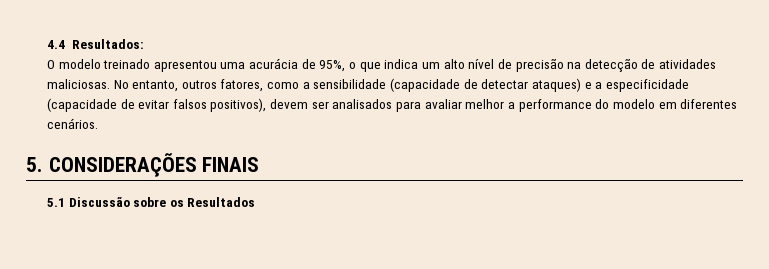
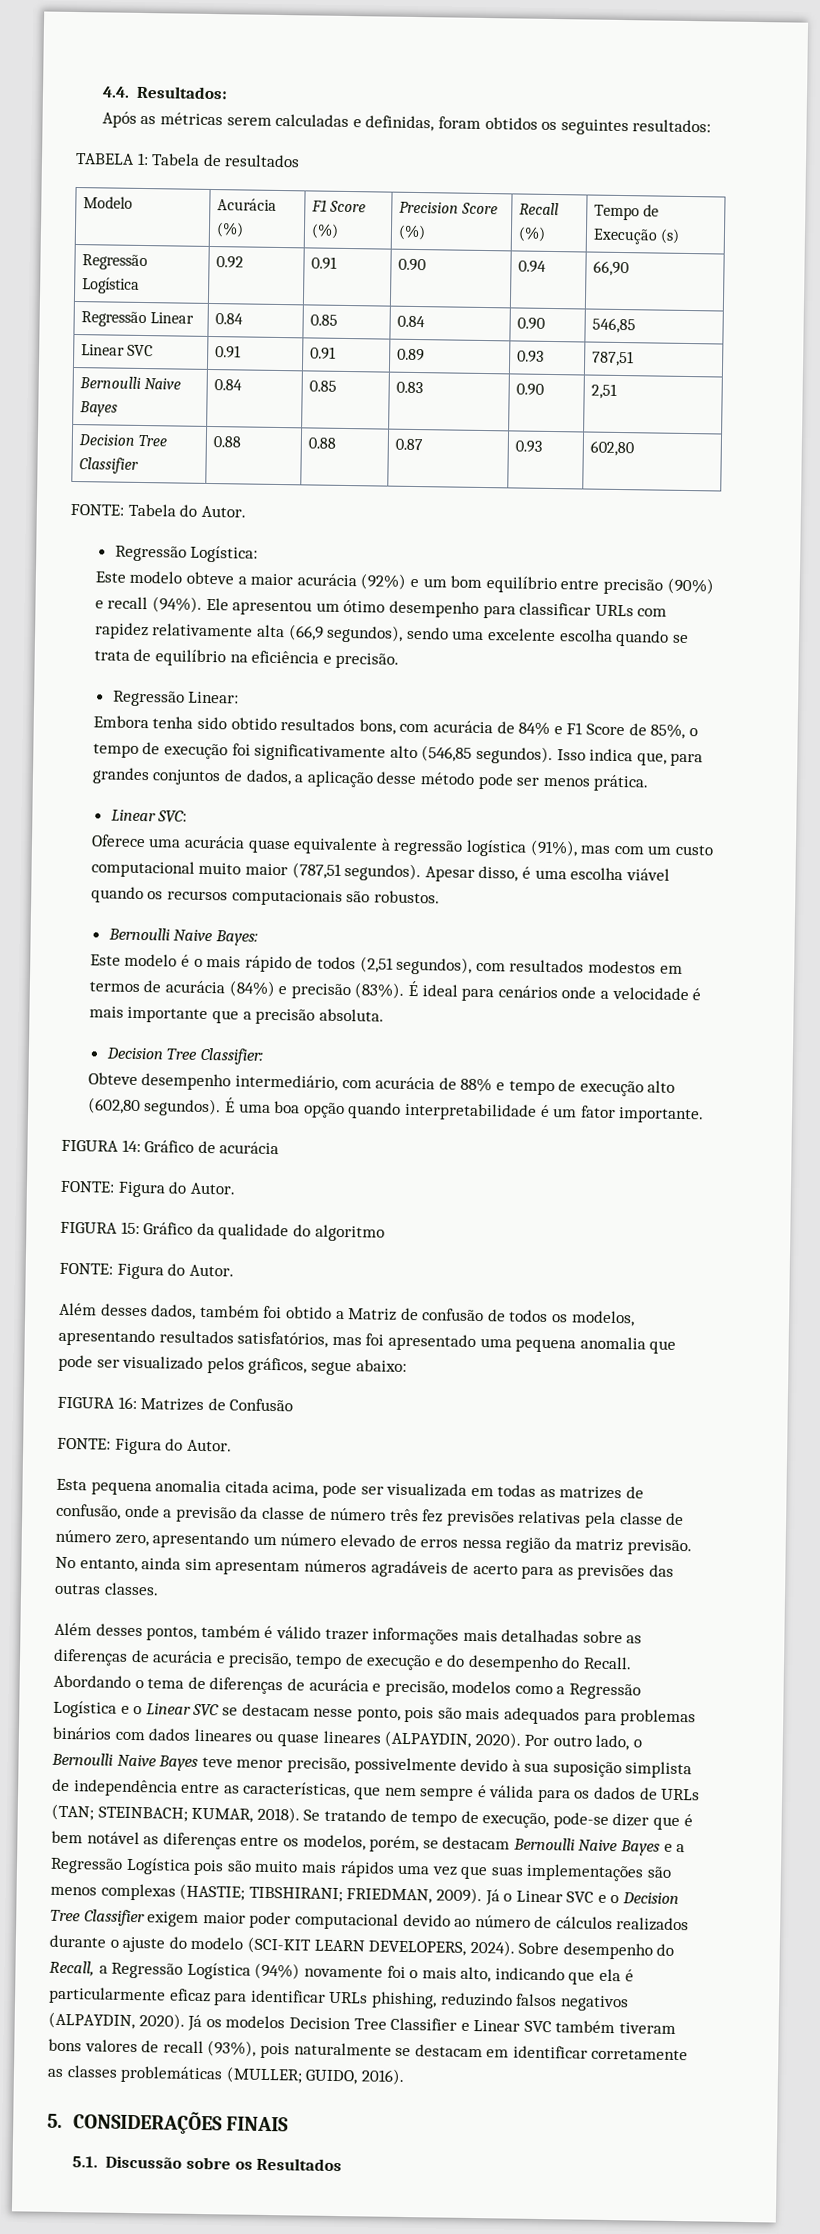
- 4.4 Resultados:
+ 4.4. Resultados:
- O modelo treinado apresentou uma acurácia de 95%, o que indica um alto nível de precisão na detecção de atividades maliciosas. No entanto, outros fatores, como a sensibilidade (capacidade de detectar ataques) e a especificidade (capacidade de evitar falsos positivos), devem ser analisados para avaliar melhor a performance do modelo em diferentes cenários.
+ Após as métricas serem calculadas e definidas, foram obtidos os seguintes resultados:
+ TABELA 1: Tabela de resultados
+ Modelo | Acurácia (%) | F1 Score (%) | Precision Score (%) | Recall (%) | Tempo de Execução (s)
+ Regressão Logística | 0.92 | 0.91 | 0.90 | 0.94 | 66,90
+ Regressão Linear | 0.84 | 0.85 | 0.84 | 0.90 | 546,85
+ Linear SVC | 0.91 | 0.91 | 0.89 | 0.93 | 787,51
+ Bernoulli Naive Bayes | 0.84 | 0.85 | 0.83 | 0.90 | 2,51
+ Decision Tree Classifier | 0.88 | 0.88 | 0.87 | 0.93 | 602,80
+ FONTE: Tabela do Autor.
+ Regressão Logística:
+ Este modelo obteve a maior acurácia (92%) e um bom equilíbrio entre precisão (90%) e recall (94%). Ele apresentou um ótimo desempenho para classificar URLs com rapidez relativamente alta (66,9 segundos), sendo uma excelente escolha quando se trata de equilíbrio na eficiência e precisão.
+ Regressão Linear:
+ Embora tenha sido obtido resultados bons, com acurácia de 84% e F1 Score de 85%, o tempo de execução foi significativamente alto (546,85 segundos). Isso indica que, para grandes conjuntos de dados, a aplicação desse método pode ser menos prática.
+ Linear SVC:
+ Oferece uma acurácia quase equivalente à regressão logística (91%), mas com um custo computacional muito maior (787,51 segundos). Apesar disso, é uma escolha viável quando os recursos computacionais são robustos.
+ Bernoulli Naive Bayes:
+ Este modelo é o mais rápido de todos (2,51 segundos), com resultados modestos em termos de acurácia (84%) e precisão (83%). É ideal para cenários onde a velocidade é mais importante que a precisão absoluta.
+ Decision Tree Classifier:
+ Obteve desempenho intermediário, com acurácia de 88% e tempo de execução alto (602,80 segundos). É uma boa opção quando interpretabilidade é um fator importante.
+ FIGURA 14: Gráfico de acurácia
+ FONTE: Figura do Autor.
+ FIGURA 15: Gráfico da qualidade do algoritmo
+ FONTE: Figura do Autor.
+ Além desses dados, também foi obtido a Matriz de confusão de todos os modelos, apresentando resultados satisfatórios, mas foi apresentado uma pequena anomalia que pode ser visualizado pelos gráficos, segue abaixo:
+ FIGURA 16: Matrizes de Confusão
+ FONTE: Figura do Autor.
+ Esta pequena anomalia citada acima, pode ser visualizada em todas as matrizes de confusão, onde a previsão da classe de número três fez previsões relativas pela classe de número zero, apresentando um número elevado de erros nessa região da matriz previsão. No entanto, ainda sim apresentam números agradáveis de acerto para as previsões das outras classes.
+ Além desses pontos, também é válido trazer informações mais detalhadas sobre as diferenças de acurácia e precisão, tempo de execução e do desempenho do Recall. Abordando o tema de diferenças de acurácia e precisão, modelos como a Regressão Logística e o Linear SVC se destacam nesse ponto, pois são mais adequados para problemas binários com dados lineares ou quase lineares (ALPAYDIN, 2020). Por outro lado, o Bernoulli Naive Bayes teve menor precisão, possivelmente devido à sua suposição simplista de independência entre as características, que nem sempre é válida para os dados de URLs (TAN; STEINBACH; KUMAR, 2018). Se tratando de tempo de execução, pode-se dizer que é bem notável as diferenças entre os modelos, porém, se destacam Bernoulli Naive Bayes e a Regressão Logística pois são muito mais rápidos uma vez que suas implementações são menos complexas (HASTIE; TIBSHIRANI; FRIEDMAN, 2009). Já o Linear SVC e o Decision Tree Classifier exigem maior poder computacional devido ao número de cálculos realizados durante o ajuste do modelo (SCI-KIT LEARN DEVELOPERS, 2024). Sobre desempenho do Recall, a Regressão Logística (94%) novamente foi o mais alto, indicando que ela é particularmente eficaz para identificar URLs phishing, reduzindo falsos negativos (ALPAYDIN, 2020). Já os modelos Decision Tree Classifier e Linear SVC também tiveram bons valores de recall (93%), pois naturalmente se destacam em identificar corretamente as classes problemáticas (MULLER; GUIDO, 2016).
- 5.1 Discussão sobre os Resultados
+ 5.1. Discussão sobre os Resultados

